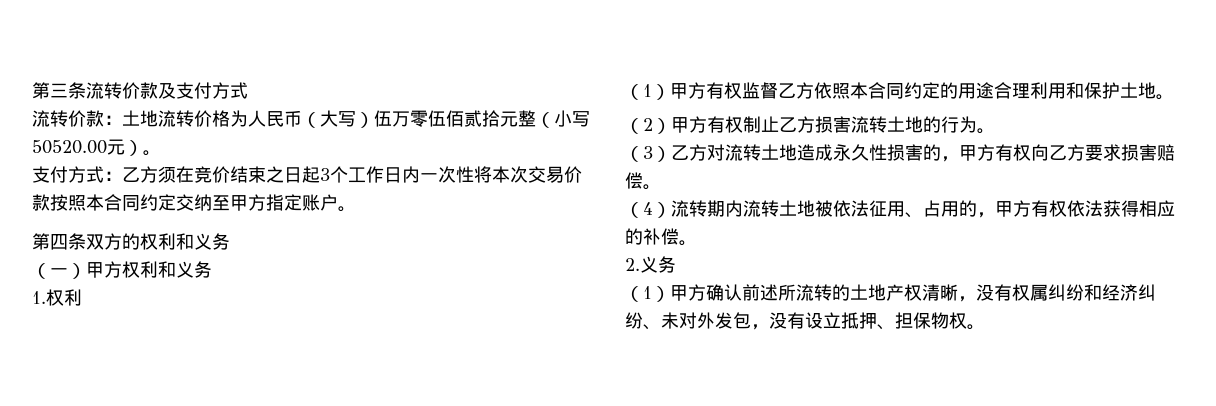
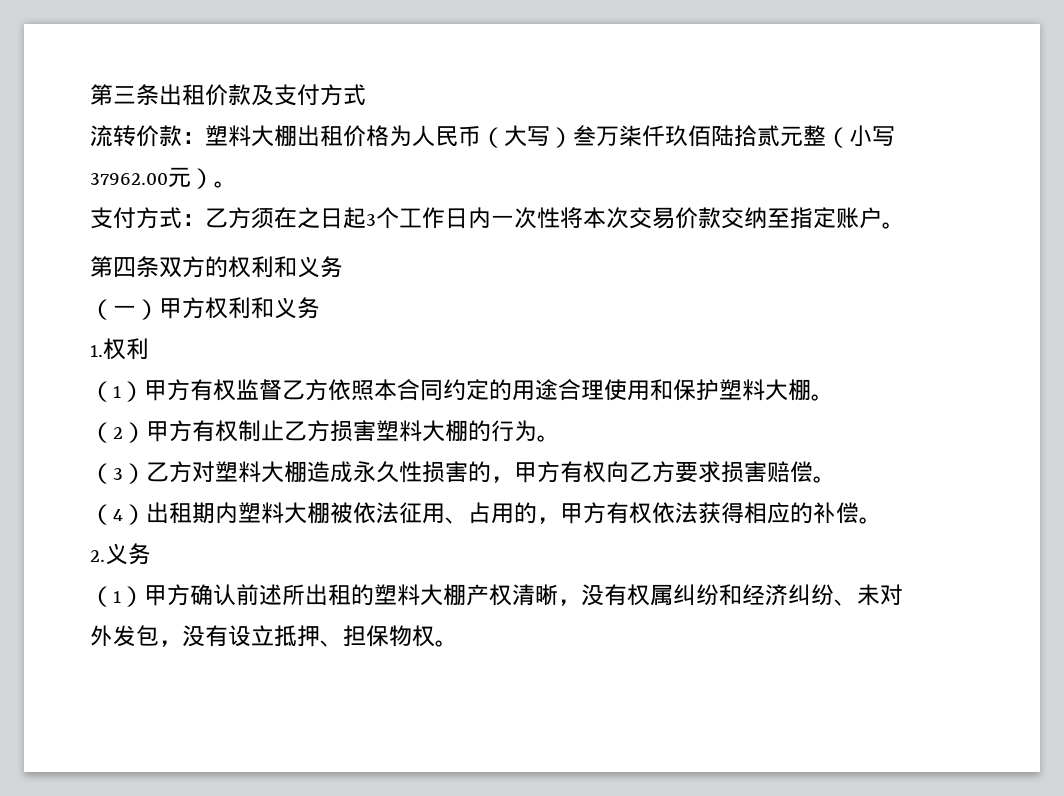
- 第三条流转价款及支付方式
+ 第三条出租价款及支付方式
- 流转价款：土地流转价格为人民币（大写）伍万零伍佰贰拾元整（小写50520.00元）。
+ 流转价款：塑料大棚出租价格为人民币（大写）叁万柒仟玖佰陆拾贰元整（小写37962.00元）。
- 支付方式：乙方须在竞价结束之日起3个工作日内一次性将本次交易价款按照本合同约定交纳至甲方指定账户。
+ 支付方式：乙方须在之日起3个工作日内一次性将本次交易价款交纳至指定账户。
- （1）甲方有权监督乙方依照本合同约定的用途合理利用和保护土地。
+ （1）甲方有权监督乙方依照本合同约定的用途合理使用和保护塑料大棚。
- （2）甲方有权制止乙方损害流转土地的行为。
+ （2）甲方有权制止乙方损害塑料大棚的行为。
- （3）乙方对流转土地造成永久性损害的，甲方有权向乙方要求损害赔偿。
+ （3）乙方对塑料大棚造成永久性损害的，甲方有权向乙方要求损害赔偿。
- （4）流转期内流转土地被依法征用、占用的，甲方有权依法获得相应的补偿。
+ （4）出租期内塑料大棚被依法征用、占用的，甲方有权依法获得相应的补偿。
- （1）甲方确认前述所流转的土地产权清晰，没有权属纠纷和经济纠纷、未对外发包，没有设立抵押、担保物权。
+ （1）甲方确认前述所出租的塑料大棚产权清晰，没有权属纠纷和经济纠纷、未对外发包，没有设立抵押、担保物权。

